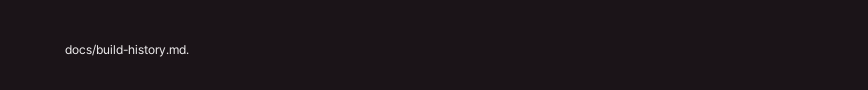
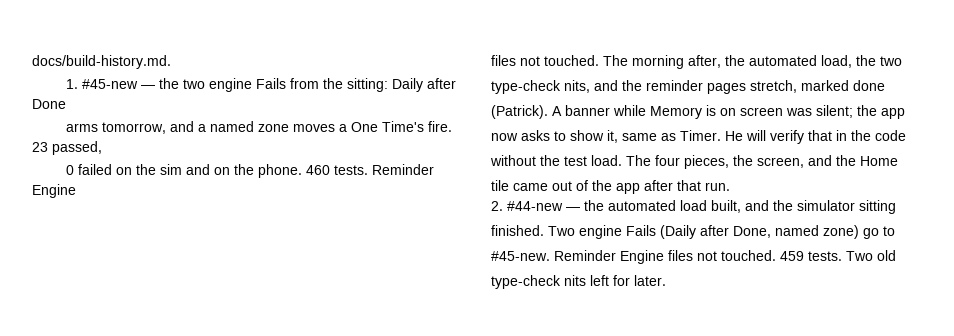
+ 1. #45-new — the two engine Fails from the sitting: Daily after Done
+ arms tomorrow, and a named zone moves a One Time's fire. 23 passed,
+ 0 failed on the sim and on the phone. 460 tests. Reminder Engine
+ files not touched. The morning after, the automated load, the two
+ type-check nits, and the reminder pages stretch, marked done
+ (Patrick). A banner while Memory is on screen was silent; the app
+ now asks to show it, same as Timer. He will verify that in the code
+ without the test load. The four pieces, the screen, and the Home
+ tile came out of the app after that run.
+ 2. #44-new — the automated load built, and the simulator sitting
+ finished. Two engine Fails (Daily after Done, named zone) go to
+ #45-new. Reminder Engine files not touched. 459 tests. Two old
+ type-check nits left for later.

